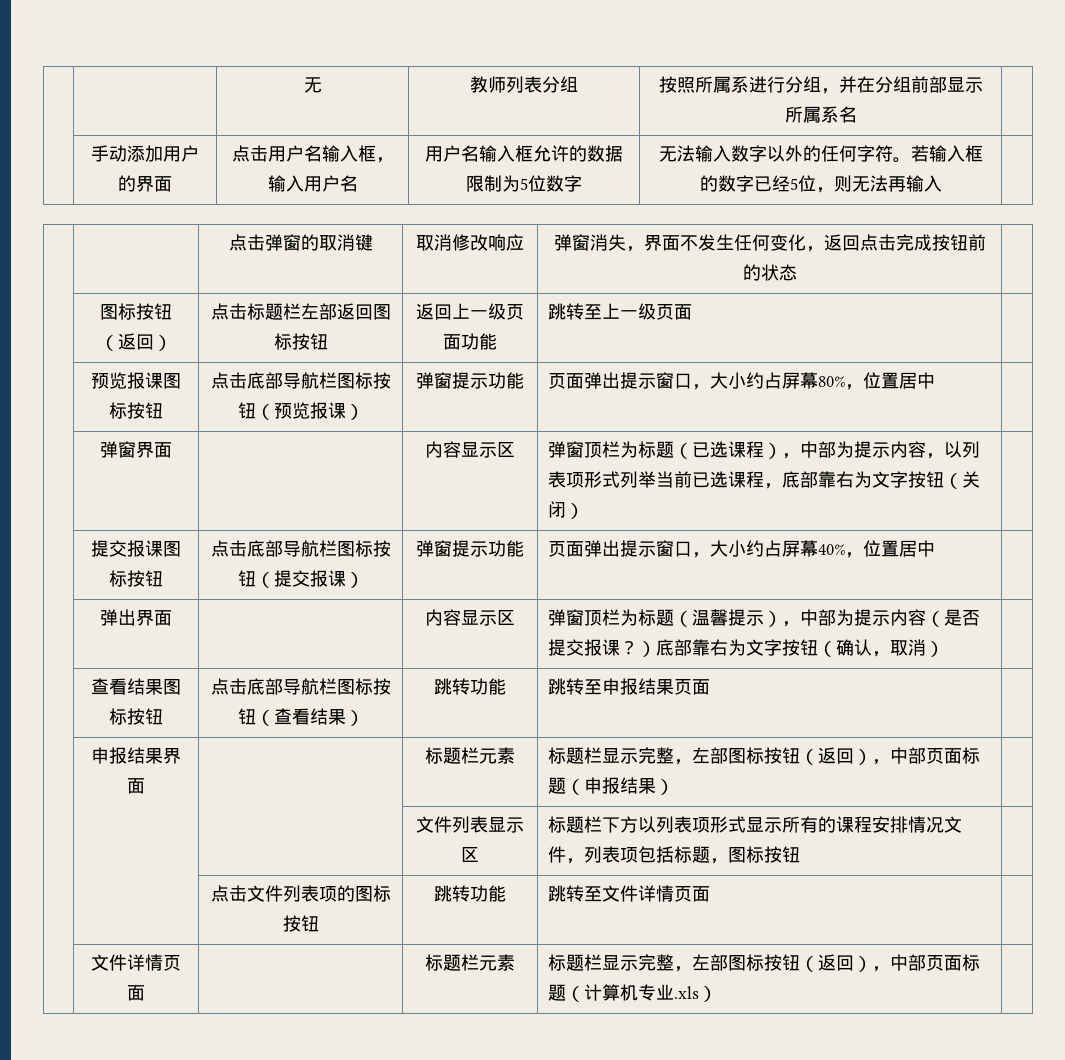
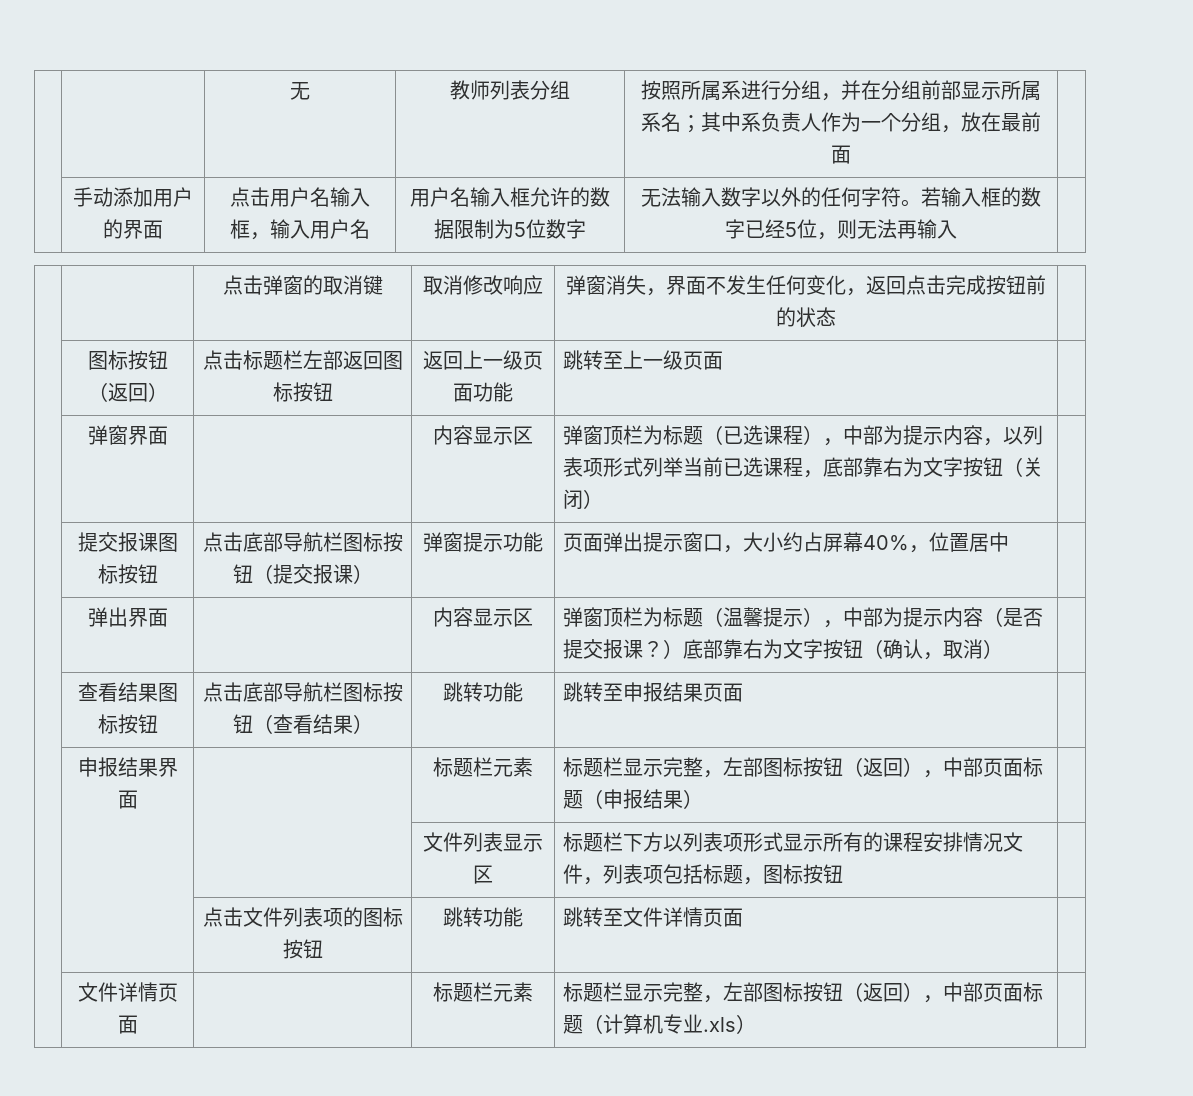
- | | 无 | 教师列表分组 | 按照所属系进行分组，并在分组前部显示所属系名 |
+ | | 无 | 教师列表分组 | 按照所属系进行分组，并在分组前部显示所属系名；其中系负责人作为一个分组，放在最前面 |
- | 预览报课图标按钮 | 点击底部导航栏图标按钮（预览报课） | 弹窗提示功能 | 页面弹出提示窗口，大小约占屏幕80%，位置居中 |

